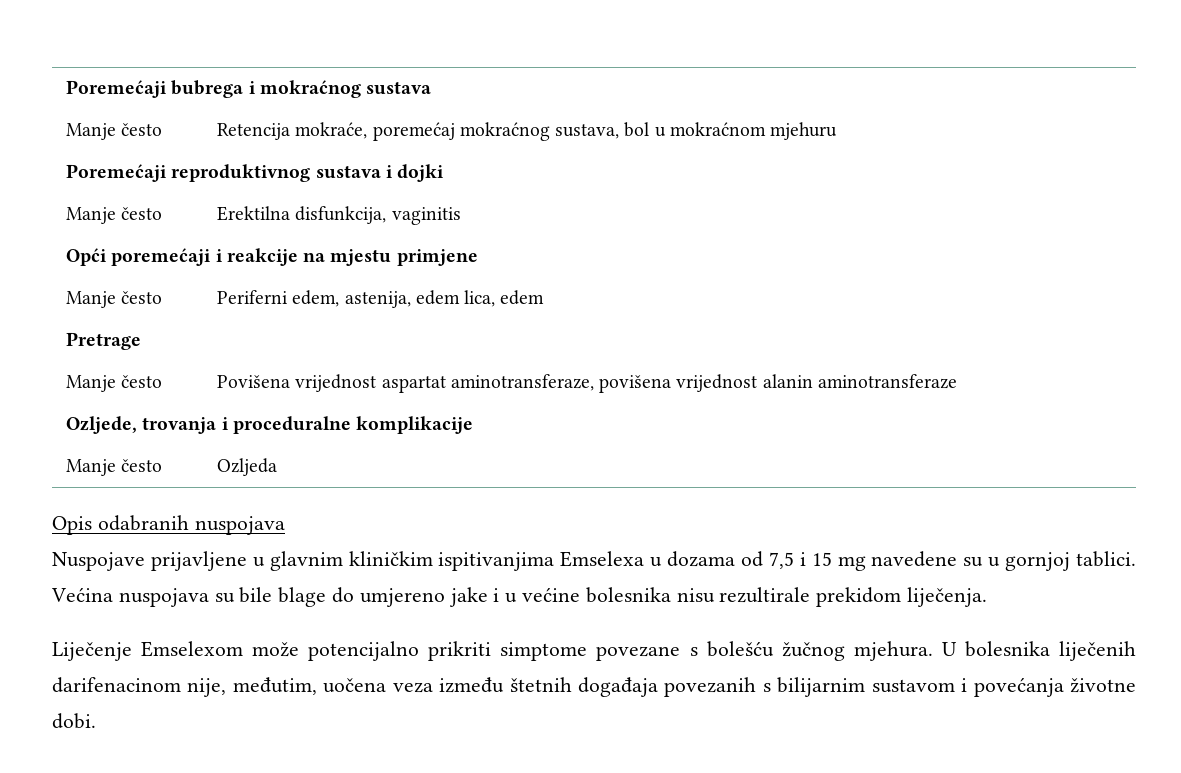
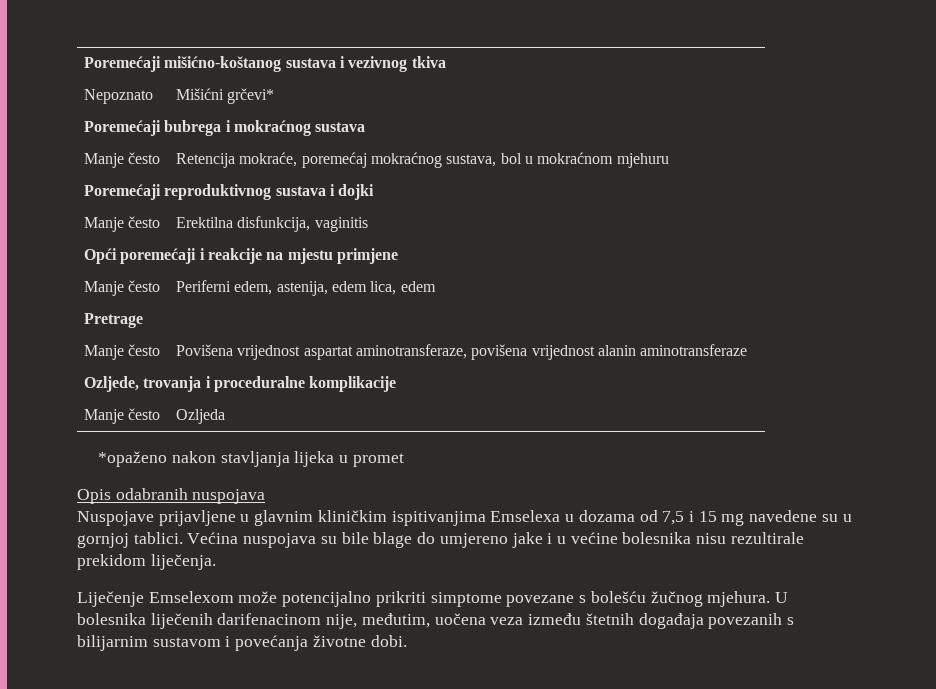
+ Poremećaji mišićno-koštanog sustava i vezivnog tkiva
+ Nepoznato | Mišićni grčevi*
+ *opaženo nakon stavljanja lijeka u promet

